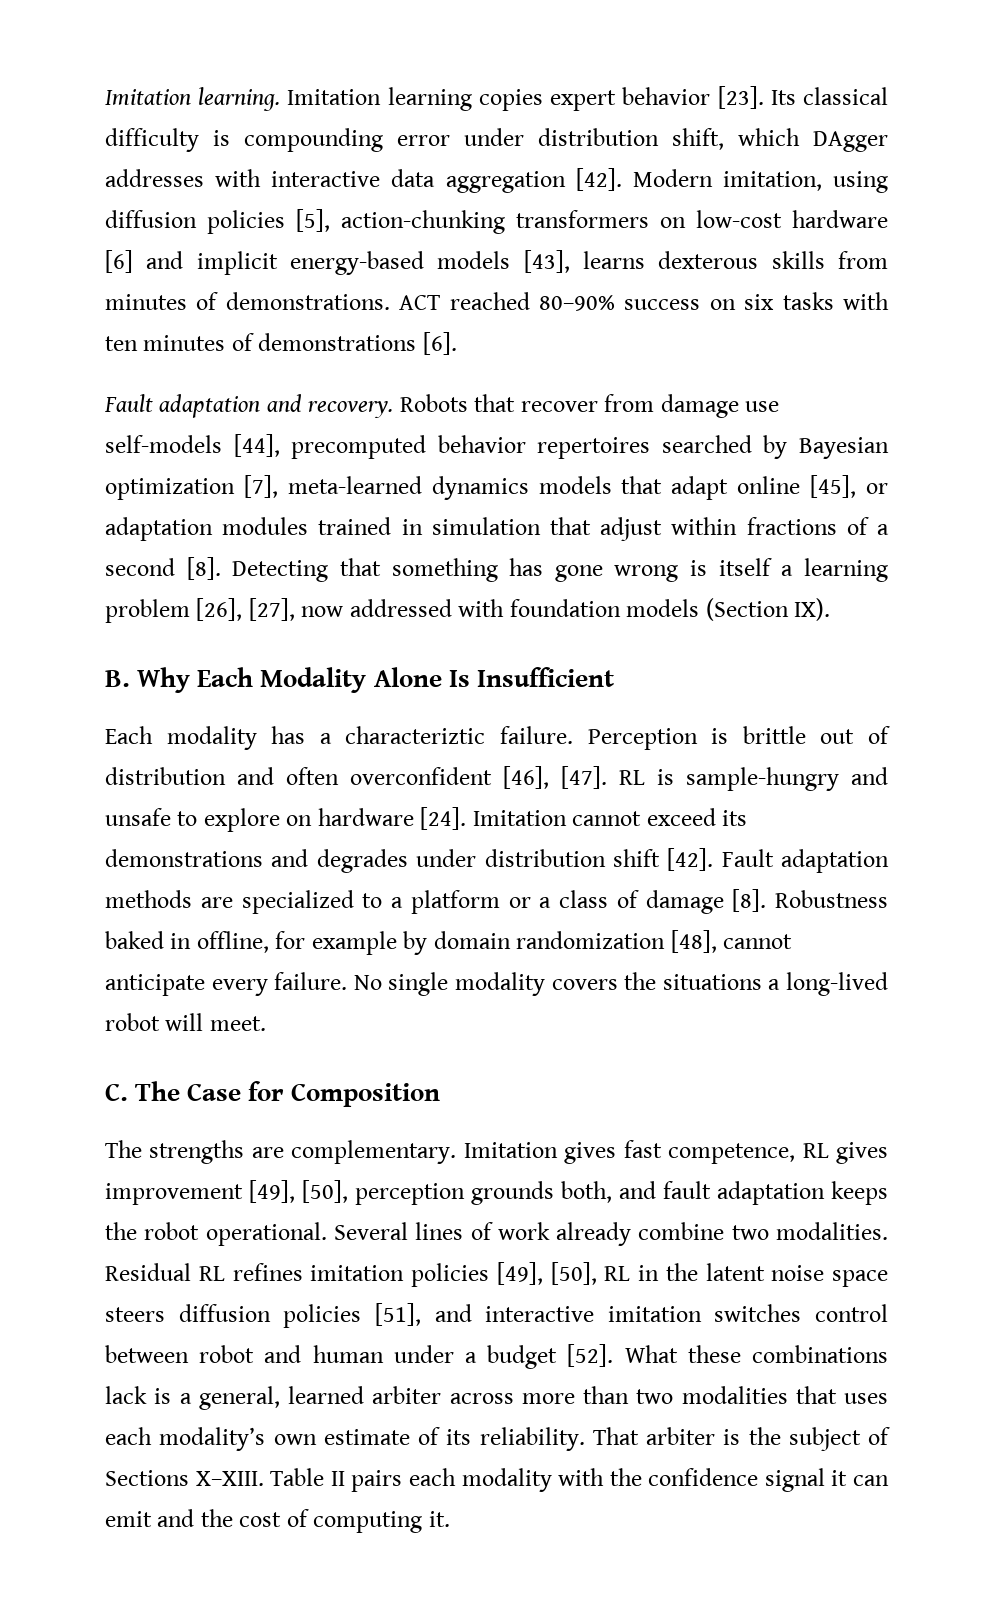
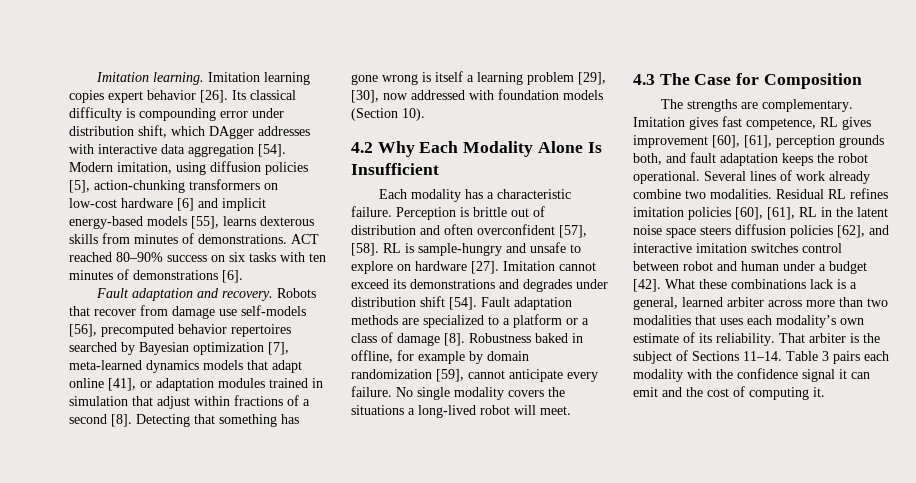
- Imitation learning copies expert behavior [23].
+ Imitation learning copies expert behavior [26].
- Its classical difficulty is compounding error under distribution shift, which DAgger addresses with interactive data aggregation [42].
+ Its classical difficulty is compounding error under distribution shift, which DAgger addresses with interactive data aggregation [54].
- Modern imitation, using diffusion policies [5], action-chunking transformers on low-cost hardware [6] and implicit energy-based models [43], learns dexterous skills from minutes of demonstrations.
+ Modern imitation, using diffusion policies [5], action-chunking transformers on low-cost hardware [6] and implicit energy-based models [55], learns dexterous skills from minutes of demonstrations.
- Robots that recover from damage use self-models [44], precomputed behavior repertoires searched by Bayesian optimization [7], meta-learned dynamics models that adapt online [45], or adaptation modules trained in simulation that adjust within fractions of a second [8].
+ Robots that recover from damage use self-models [56], precomputed behavior repertoires searched by Bayesian optimization [7], meta-learned dynamics models that adapt online [41], or adaptation modules trained in simulation that adjust within fractions of a second [8].
- Detecting that something has gone wrong is itself a learning problem [26], [27], now addressed with foundation models (Section IX).
- B. Why Each Modality Alone Is Insufficient
+ Detecting that something has gone wrong is itself a learning problem [29], [30], now addressed with foundation models (Section 10).
+ 4.2 Why Each Modality Alone Is Insufficient
- Each modality has a characteriztic failure.
+ Each modality has a characteristic failure.
- Perception is brittle out of distribution and often overconfident [46], [47].
+ Perception is brittle out of distribution and often overconfident [57], [58].
- RL is sample-hungry and unsafe to explore on hardware [24].
+ RL is sample-hungry and unsafe to explore on hardware [27].
- Imitation cannot exceed its demonstrations and degrades under distribution shift [42].
+ Imitation cannot exceed its demonstrations and degrades under distribution shift [54].
- Robustness baked in offline, for example by domain randomization [48], cannot anticipate every failure.
+ Robustness baked in offline, for example by domain randomization [59], cannot anticipate every failure.
- C. The Case for Composition
+ 4.3 The Case for Composition
- Imitation gives fast competence, RL gives improvement [49], [50], perception grounds both, and fault adaptation keeps the robot operational.
+ Imitation gives fast competence, RL gives improvement [60], [61], perception grounds both, and fault adaptation keeps the robot operational.
- Residual RL refines imitation policies [49], [50], RL in the latent noise space steers diffusion policies [51], and interactive imitation switches control between robot and human under a budget [52].
+ Residual RL refines imitation policies [60], [61], RL in the latent noise space steers diffusion policies [62], and interactive imitation switches control between robot and human under a budget [42].
- That arbiter is the subject of Sections X–XIII. Table II pairs each modality with the confidence signal it can emit and the cost of computing it.
+ That arbiter is the subject of Sections 11–14. Table 3 pairs each modality with the confidence signal it can emit and the cost of computing it.

